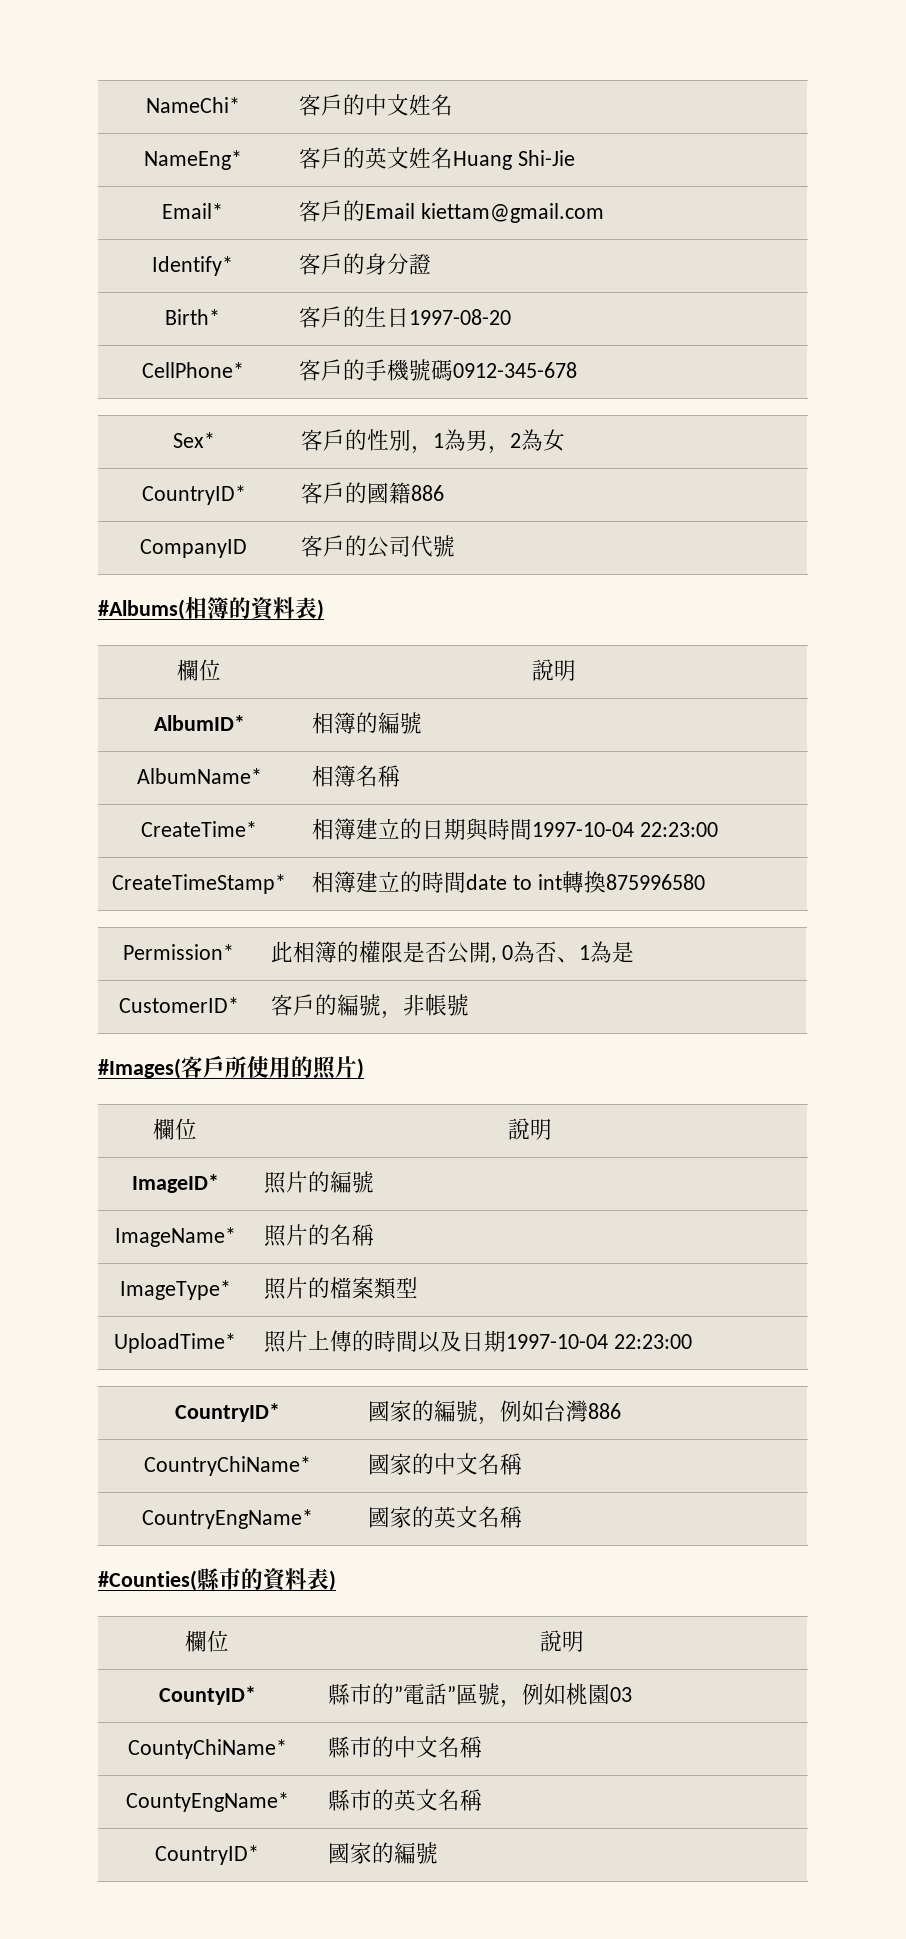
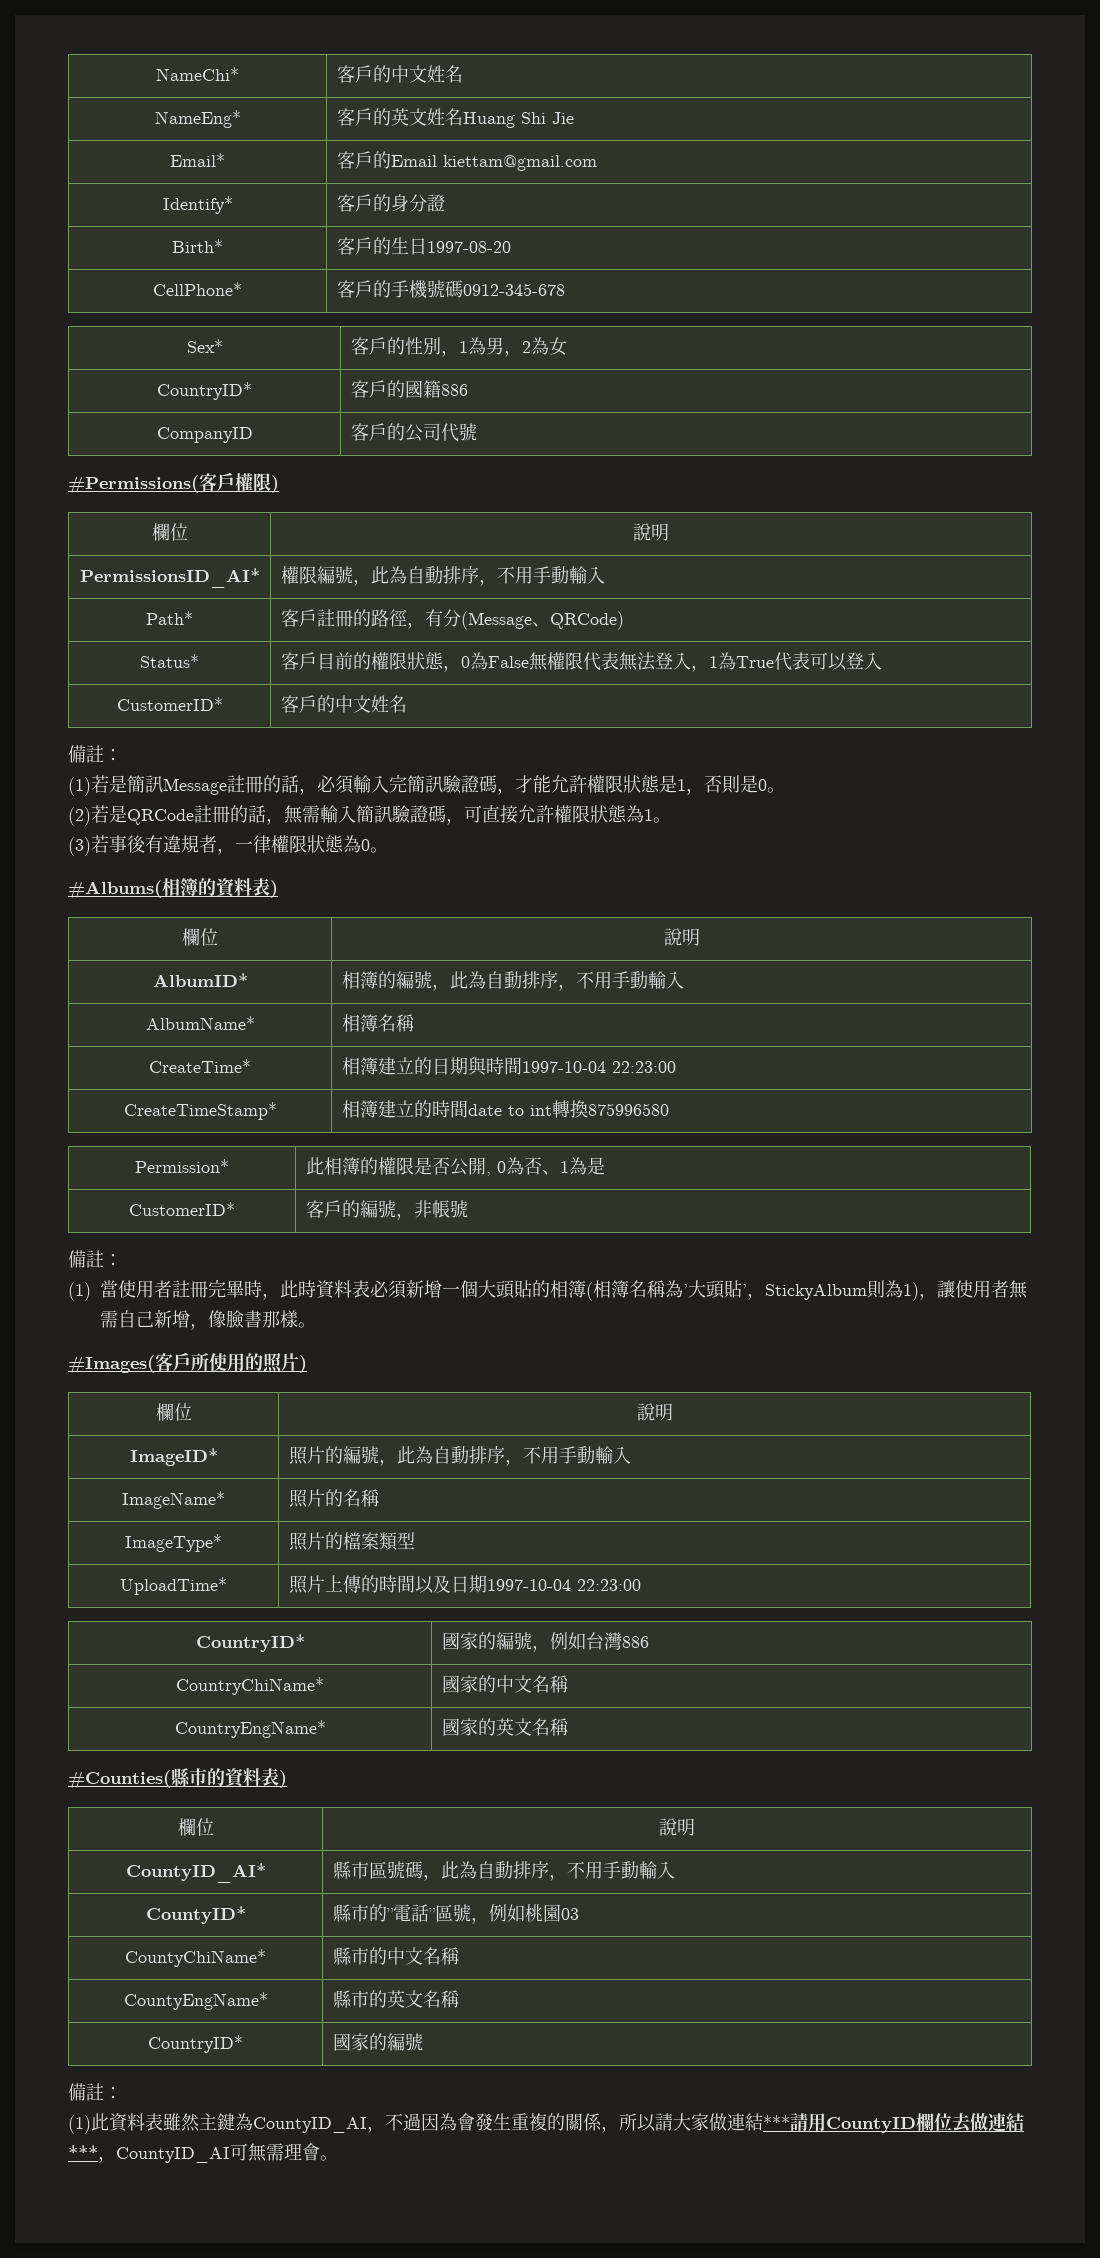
- NameEng* | 客戶的英文姓名Huang Shi-Jie
+ NameEng* | 客戶的英文姓名Huang Shi Jie
+ #Permissions(客戶權限)
+ 欄位 | 說明
+ PermissionsID_AI* | 權限編號，此為自動排序，不用手動輸入
+ Path* | 客戶註冊的路徑，有分(Message、QRCode)
+ Status* | 客戶目前的權限狀態，0為False無權限代表無法登入，1為True代表可以登入
+ CustomerID* | 客戶的中文姓名
+ 備註：
+ (1)若是簡訊Message註冊的話，必須輸入完簡訊驗證碼，才能允許權限狀態是1，否則是0。
+ (2)若是QRCode註冊的話，無需輸入簡訊驗證碼，可直接允許權限狀態為1。
+ (3)若事後有違規者，一律權限狀態為0。
- AlbumID* | 相簿的編號
+ AlbumID* | 相簿的編號，此為自動排序，不用手動輸入
  CustomerID* | 客戶的編號，非帳號
+ 備註：
+ (1)當使用者註冊完畢時，此時資料表必須新增一個大頭貼的相簿(相簿名稱為’大頭貼’，StickyAlbum則為1)，讓使用者無需自己新增，像臉書那樣。
- ImageID* | 照片的編號
+ ImageID* | 照片的編號，此為自動排序，不用手動輸入
+ CountyID_AI* | 縣市區號碼，此為自動排序，不用手動輸入
  CountyEngName* | 縣市的英文名稱
  CountryID* | 國家的編號
+ 備註：
+ (1)此資料表雖然主鍵為CountyID_AI，不過因為會發生重複的關係，所以請大家做連結***請用CountyID欄位去做連結***，CountyID_AI可無需理會。

